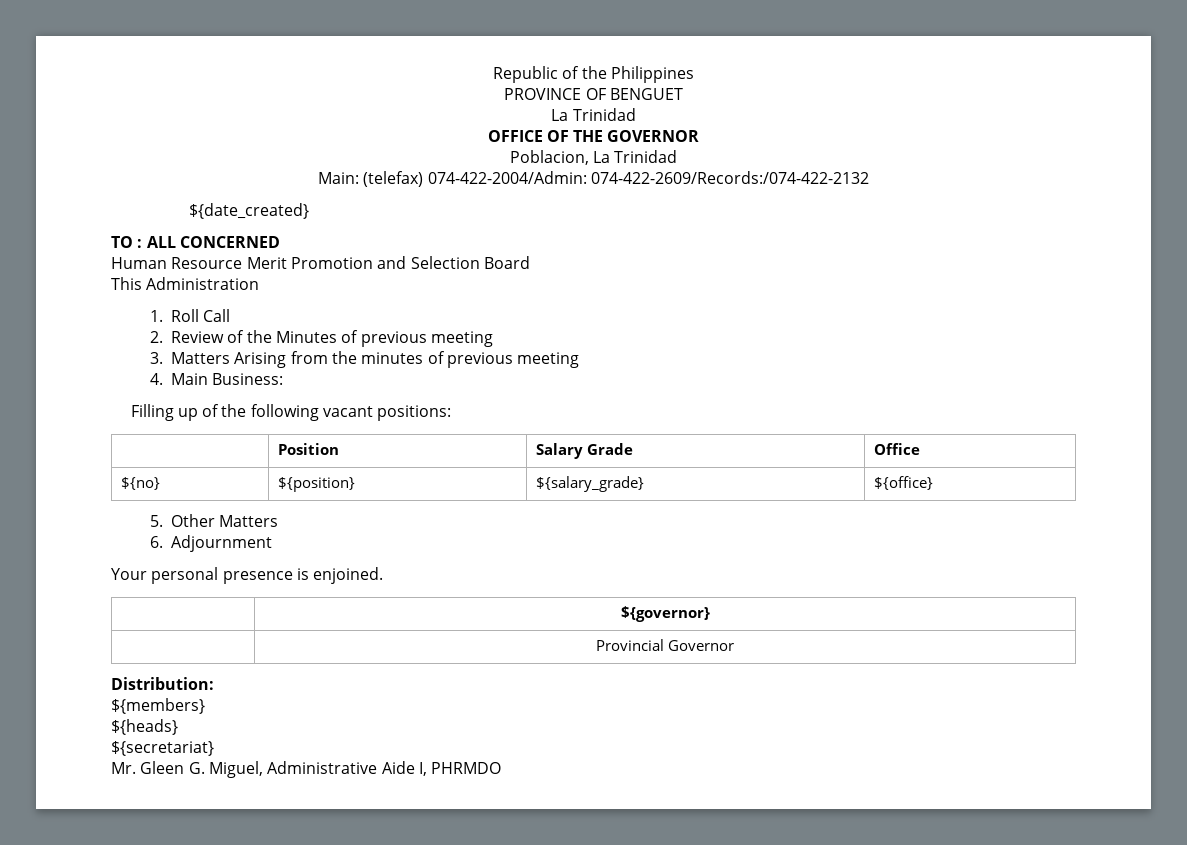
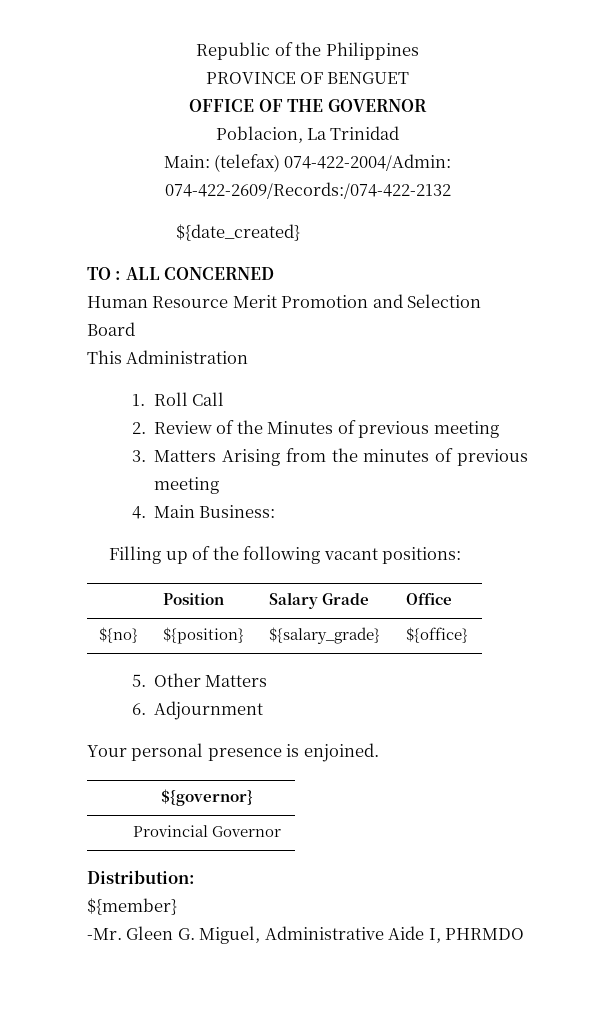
  PROVINCE OF BENGUET
- La Trinidad
- ${members}
- ${heads}
- ${secretariat}
- Mr. Gleen G. Miguel, Administrative Aide I, PHRMDO
+ ${member}
+ -Mr. Gleen G. Miguel, Administrative Aide I, PHRMDO

